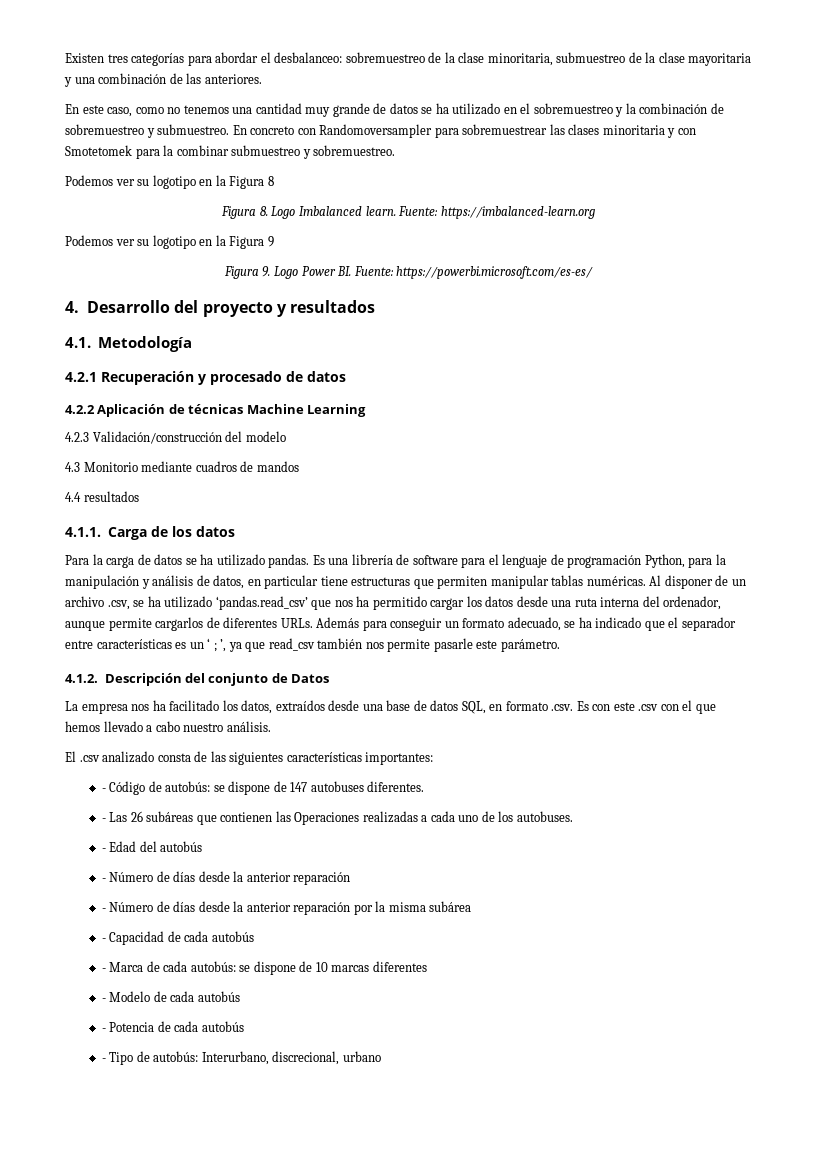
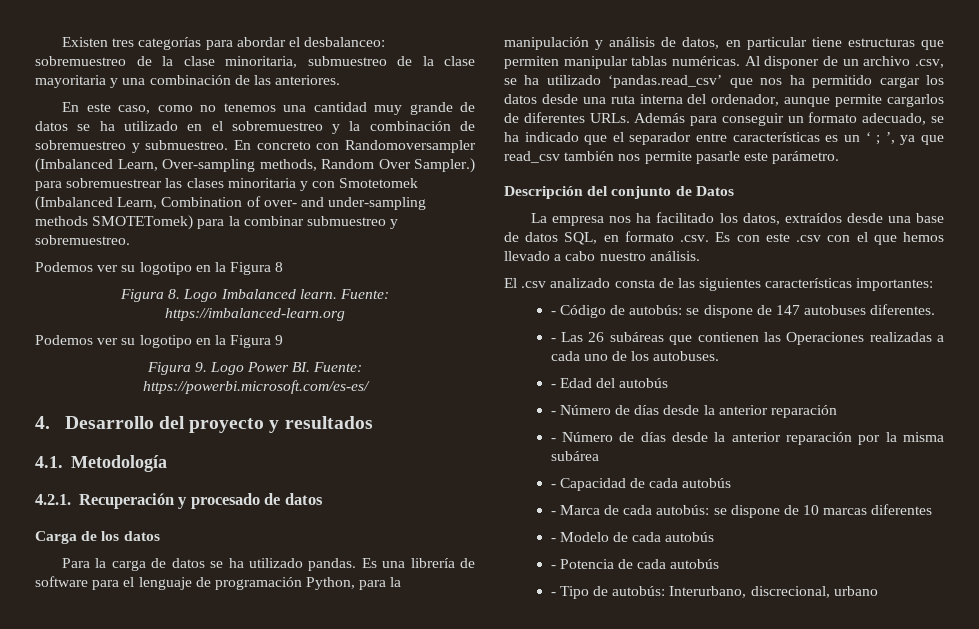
- En concreto con Randomoversampler para sobremuestrear las clases minoritaria y con Smotetomek para la combinar submuestreo y sobremuestreo.
+ En concreto con Randomoversampler (Imbalanced Learn, Over-sampling methods, Random Over Sampler.) para sobremuestrear las clases minoritaria y con Smotetomek (Imbalanced Learn, Combination of over- and under-sampling methods SMOTETomek) para la combinar submuestreo y sobremuestreo.
- 4.2.1 Recuperación y procesado de datos
+ 4.2.1. Recuperación y procesado de datos
- 4.2.2 Aplicación de técnicas Machine Learning
- 4.2.3 Validación/construcción del modelo
- 4.3 Monitorio mediante cuadros de mandos
- 4.4 resultados
- 4.1.1. Carga de los datos
+ Carga de los datos
- 4.1.2. Descripción del conjunto de Datos
+ Descripción del conjunto de Datos

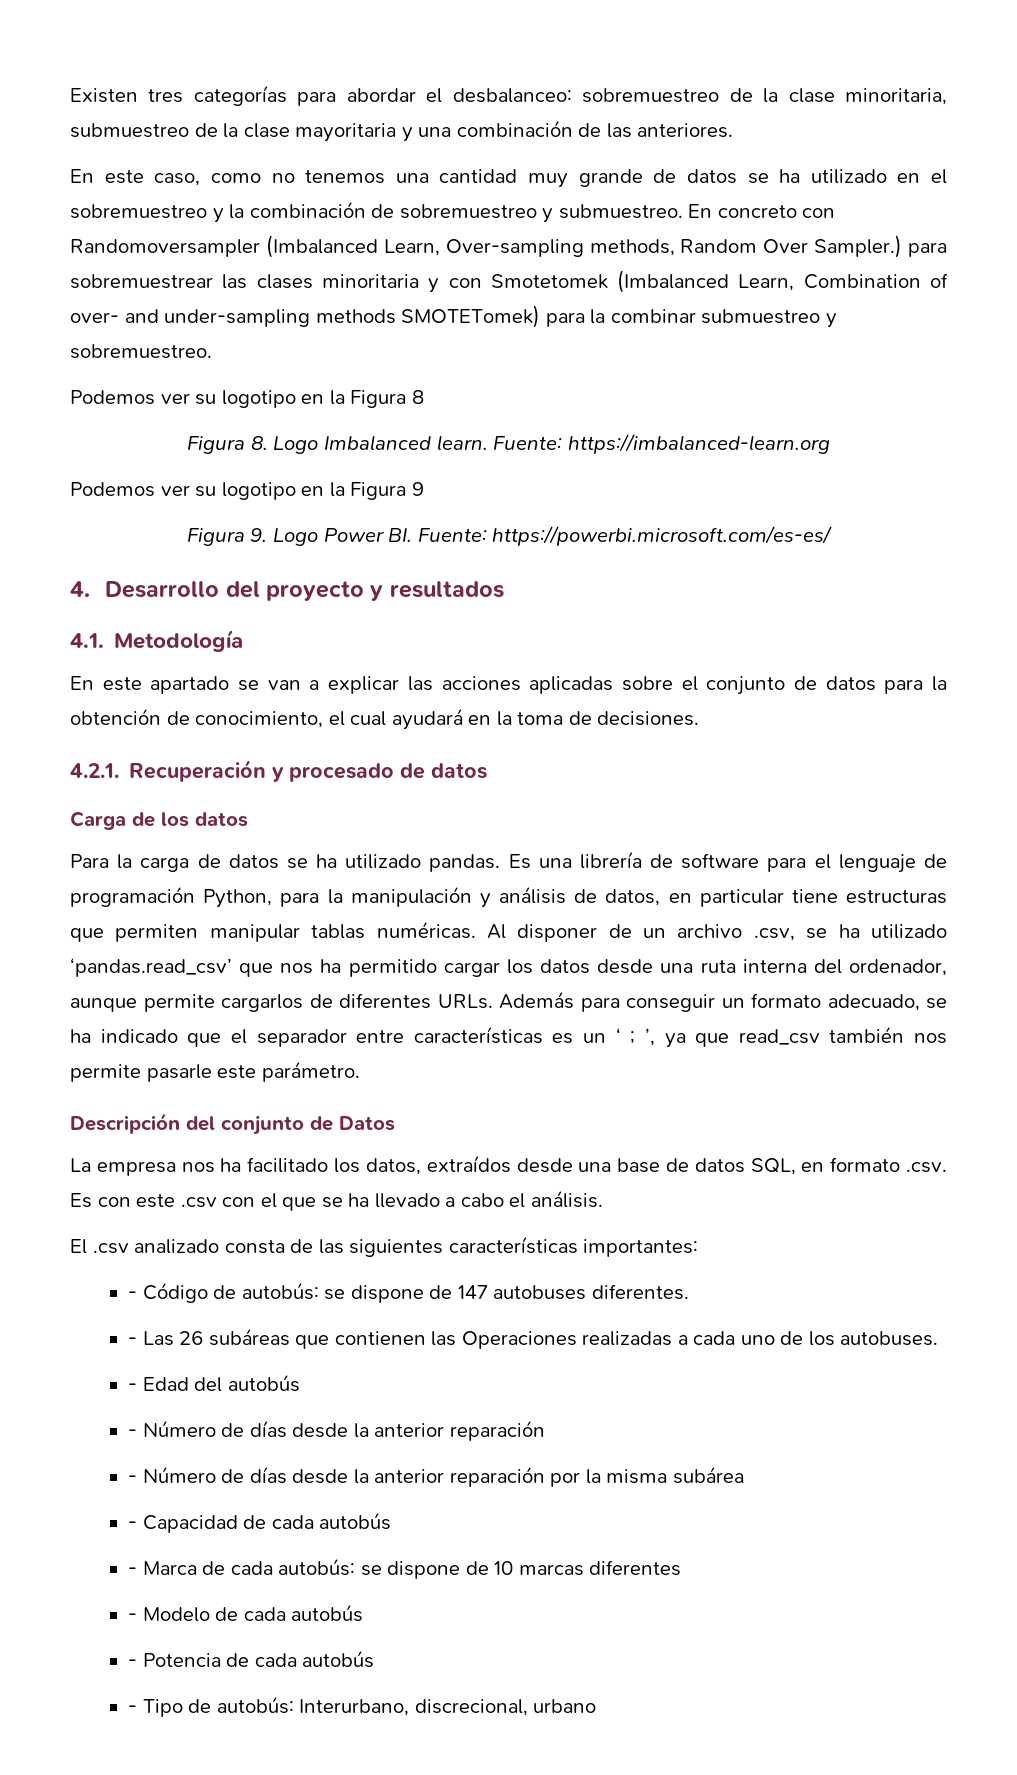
+ En este apartado se van a explicar las acciones aplicadas sobre el conjunto de datos para la obtención de conocimiento, el cual ayudará en la toma de decisiones.
- La empresa nos ha facilitado los datos, extraídos desde una base de datos SQL, en formato .csv. Es con este .csv con el que hemos llevado a cabo nuestro análisis.
+ La empresa nos ha facilitado los datos, extraídos desde una base de datos SQL, en formato .csv. Es con este .csv con el que se ha llevado a cabo el análisis.

